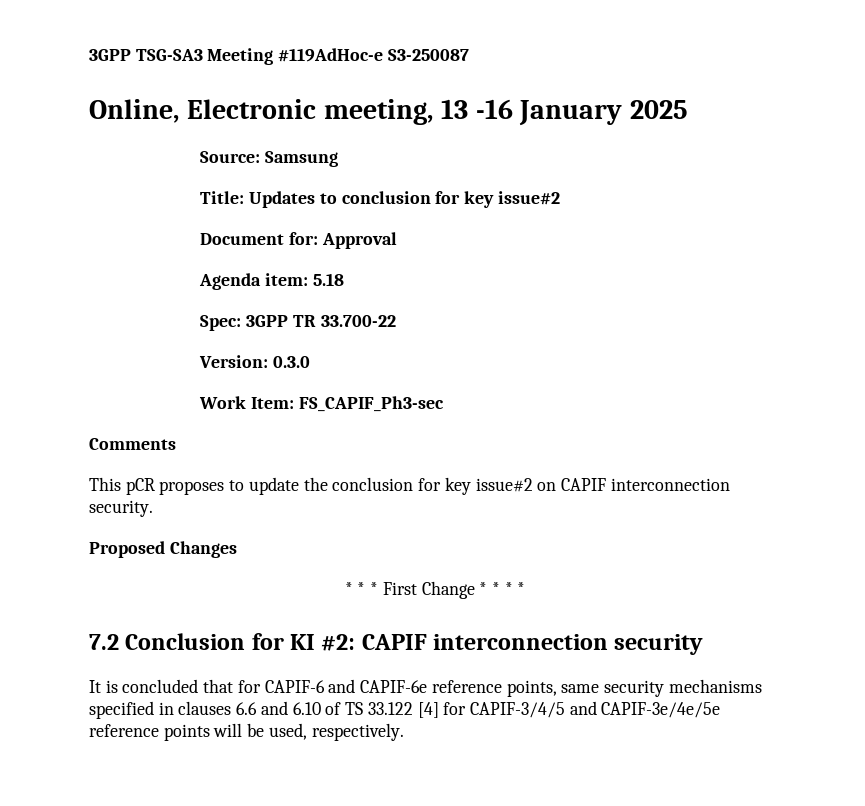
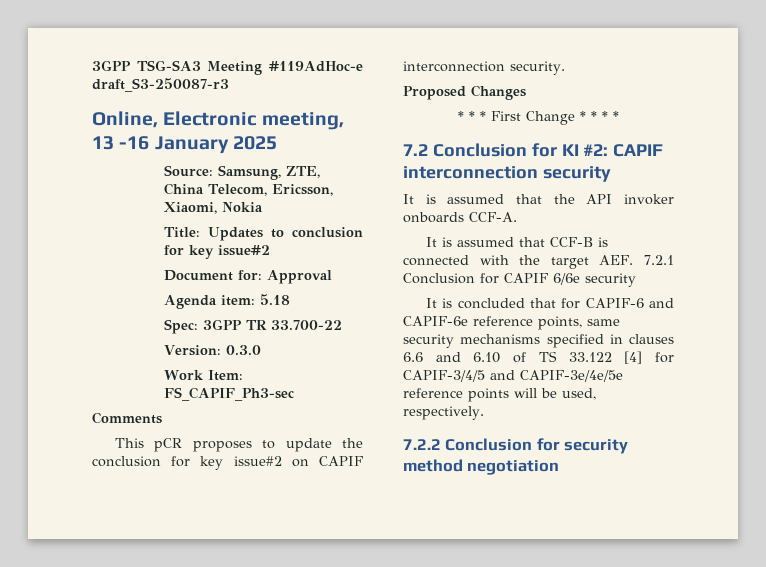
- 3GPP TSG-SA3 Meeting #119AdHoc-e S3-250087
+ 3GPP TSG-SA3 Meeting #119AdHoc-e draft_S3-250087-r3
- Source: Samsung
+ Source: Samsung, ZTE, China Telecom, Ericsson, Xiaomi, Nokia
+ It is assumed that the API invoker onboards CCF-A.
+ It is assumed that CCF-B is connected with the target AEF. 7.2.1 Conclusion for CAPIF 6/6e security
+ 7.2.2 Conclusion for security method negotiation

